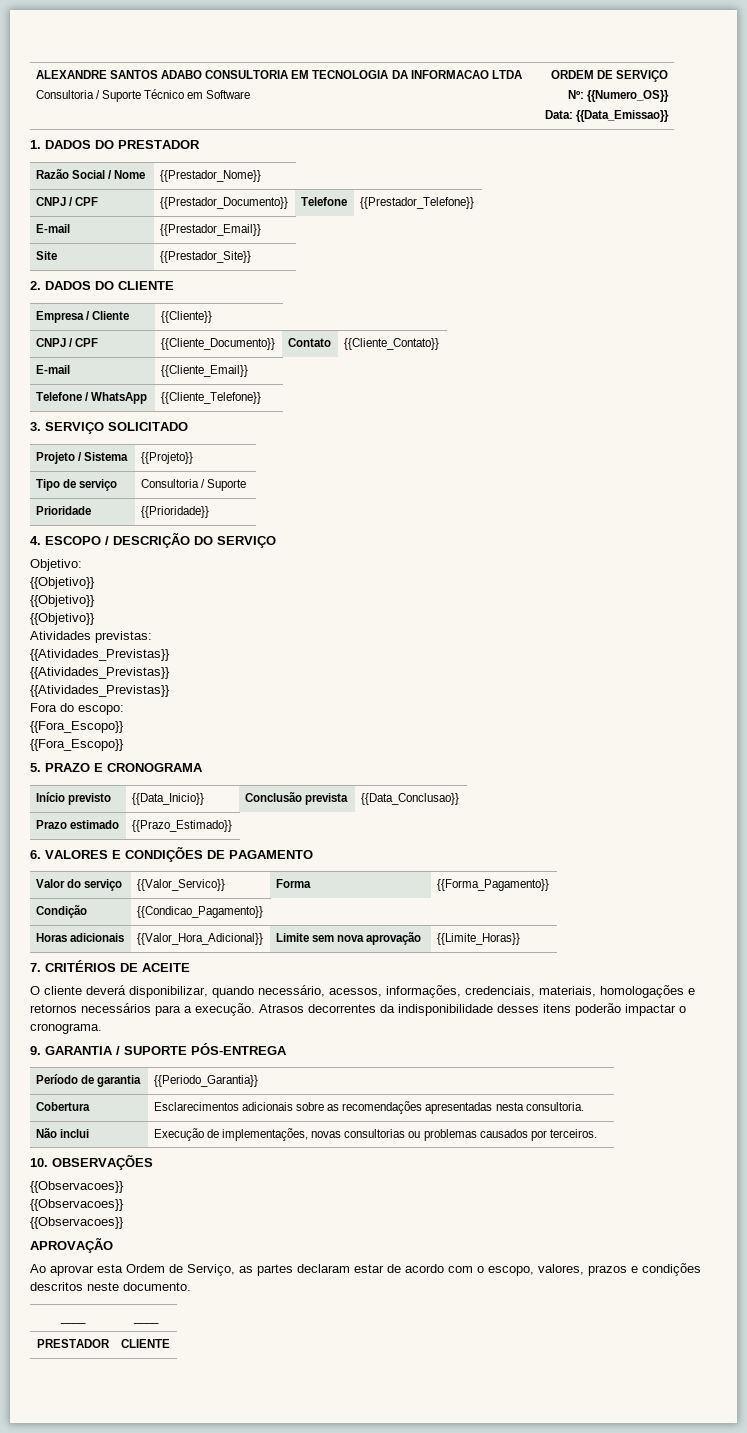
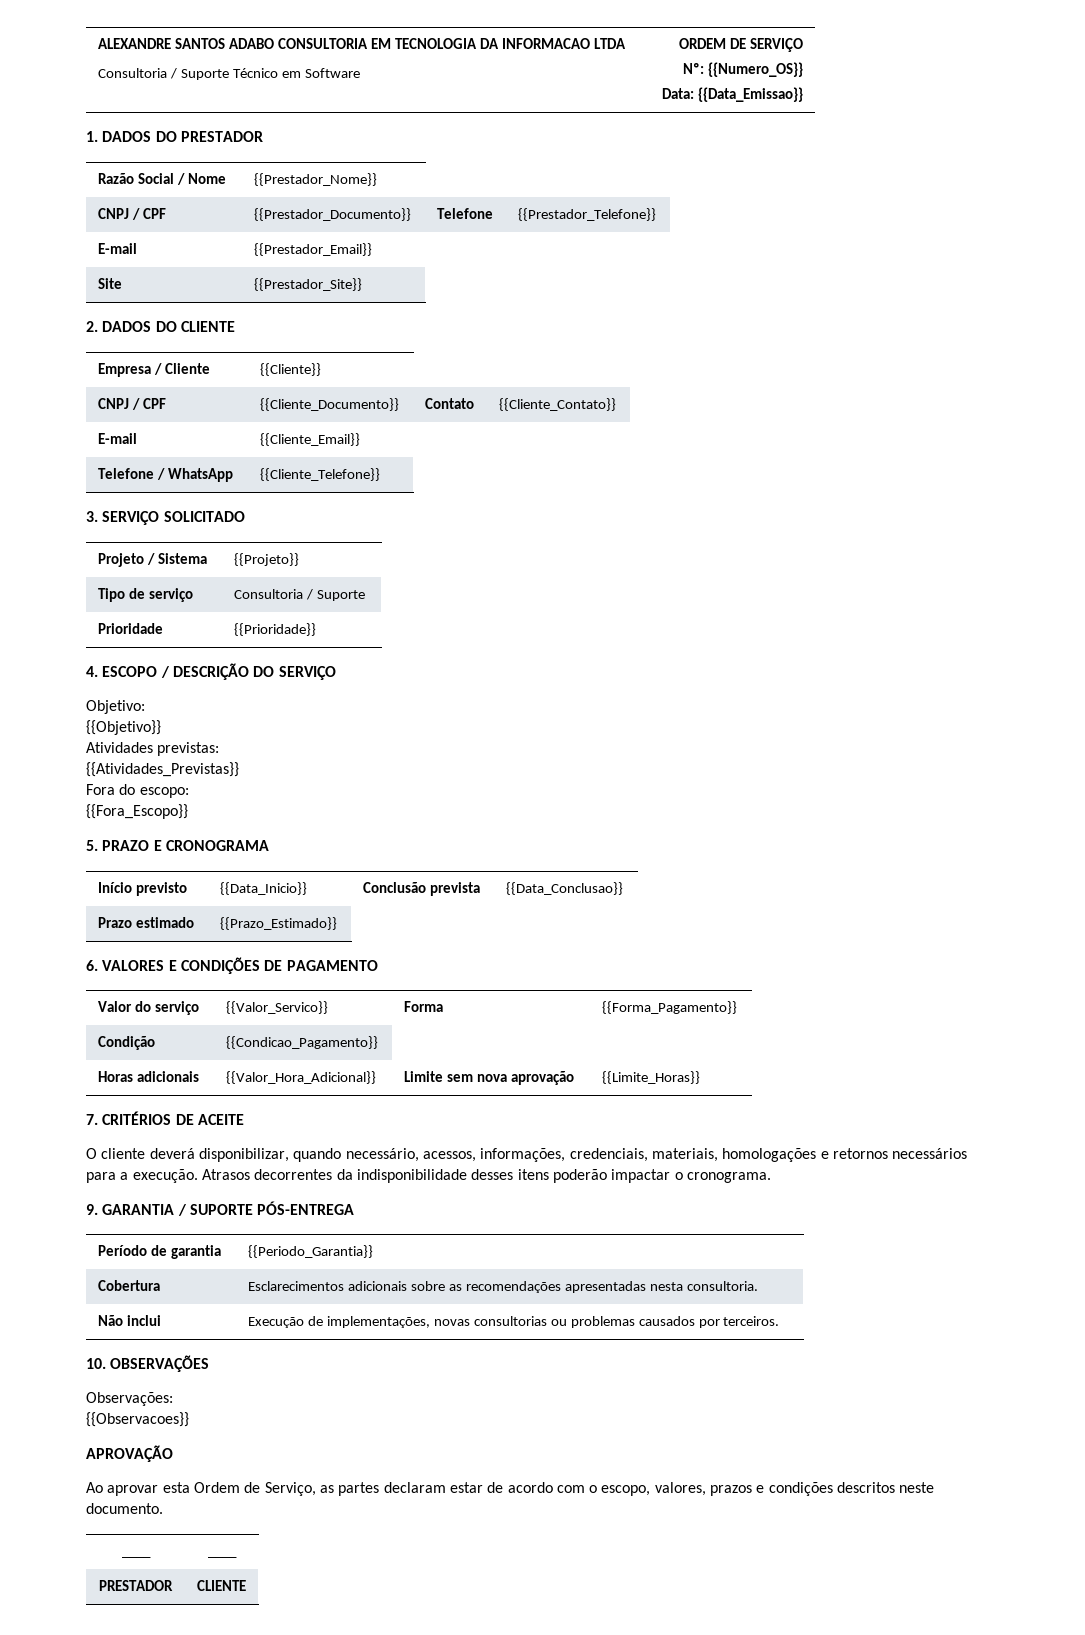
  Objetivo:
- {{Objetivo}}
- {{Objetivo}}
  Atividades previstas:
- {{Atividades_Previstas}}
- {{Atividades_Previstas}}
  Fora do escopo:
- {{Fora_Escopo}}
  10. OBSERVAÇÕES
- {{Observacoes}}
- {{Observacoes}}
+ Observações:

